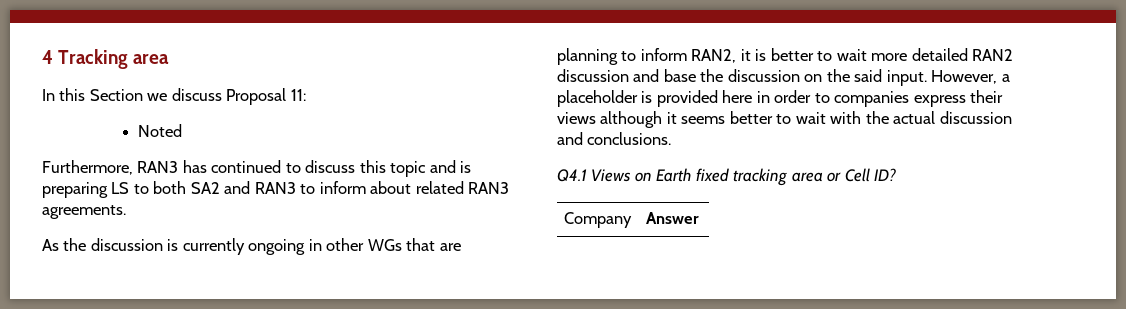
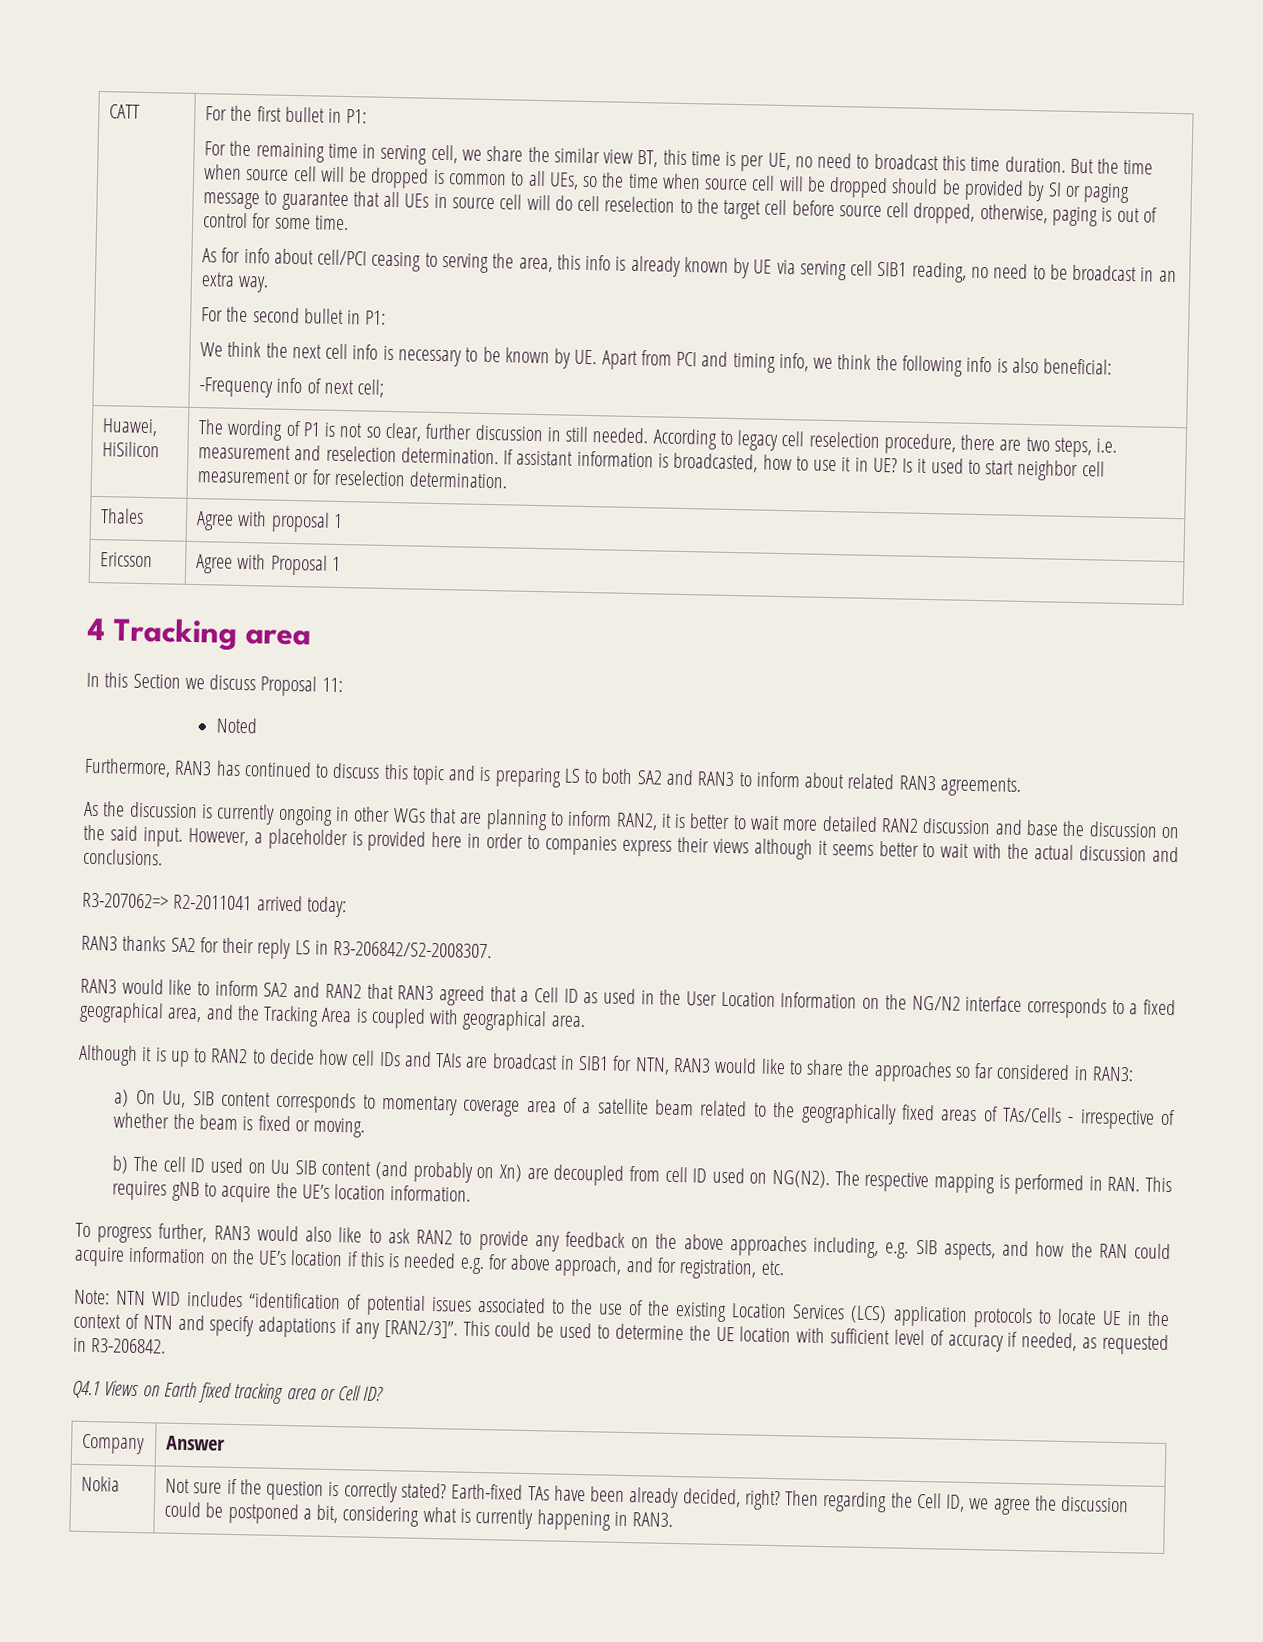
+ CATT | For the first bullet in P1:
+ For the remaining time in serving cell, we share the similar view BT, this time is per UE, no need to broadcast this time duration. But the time when source cell will be dropped is common to all UEs, so the time when source cell will be dropped should be provided by SI or paging message to guarantee that all UEs in source cell will do cell reselection to the target cell before source cell dropped, otherwise, paging is out of control for some time.
+ As for info about cell/PCI ceasing to serving the area, this info is already known by UE via serving cell SIB1 reading, no need to be broadcast in an extra way.
+ For the second bullet in P1:
+ We think the next cell info is necessary to be known by UE. Apart from PCI and timing info, we think the following info is also beneficial:
+ -Frequency info of next cell;
+ Huawei, HiSilicon | The wording of P1 is not so clear, further discussion in still needed. According to legacy cell reselection procedure, there are two steps, i.e. measurement and reselection determination. If assistant information is broadcasted, how to use it in UE? Is it used to start neighbor cell measurement or for reselection determination.
+ Thales | Agree with proposal 1
+ Ericsson | Agree with Proposal 1
+ R3-207062=> R2-2011041 arrived today:
+ RAN3 thanks SA2 for their reply LS in R3-206842/S2-2008307.
+ RAN3 would like to inform SA2 and RAN2 that RAN3 agreed that a Cell ID as used in the User Location Information on the NG/N2 interface corresponds to a fixed geographical area, and the Tracking Area is coupled with geographical area.
+ Although it is up to RAN2 to decide how cell IDs and TAIs are broadcast in SIB1 for NTN, RAN3 would like to share the approaches so far considered in RAN3:
+ a) On Uu, SIB content corresponds to momentary coverage area of a satellite beam related to the geographically fixed areas of TAs/Cells - irrespective of whether the beam is fixed or moving.
+ b) The cell ID used on Uu SIB content (and probably on Xn) are decoupled from cell ID used on NG(N2). The respective mapping is performed in RAN. This requires gNB to acquire the UE’s location information.
+ To progress further, RAN3 would also like to ask RAN2 to provide any feedback on the above approaches including, e.g. SIB aspects, and how the RAN could acquire information on the UE’s location if this is needed e.g. for above approach, and for registration, etc.
+ Note: NTN WID includes “identification of potential issues associated to the use of the existing Location Services (LCS) application protocols to locate UE in the context of NTN and specify adaptations if any [RAN2/3]”. This could be used to determine the UE location with sufficient level of accuracy if needed, as requested in R3-206842.
+ Nokia | Not sure if the question is correctly stated? Earth-fixed TAs have been already decided, right? Then regarding the Cell ID, we agree the discussion could be postponed a bit, considering what is currently happening in RAN3.

